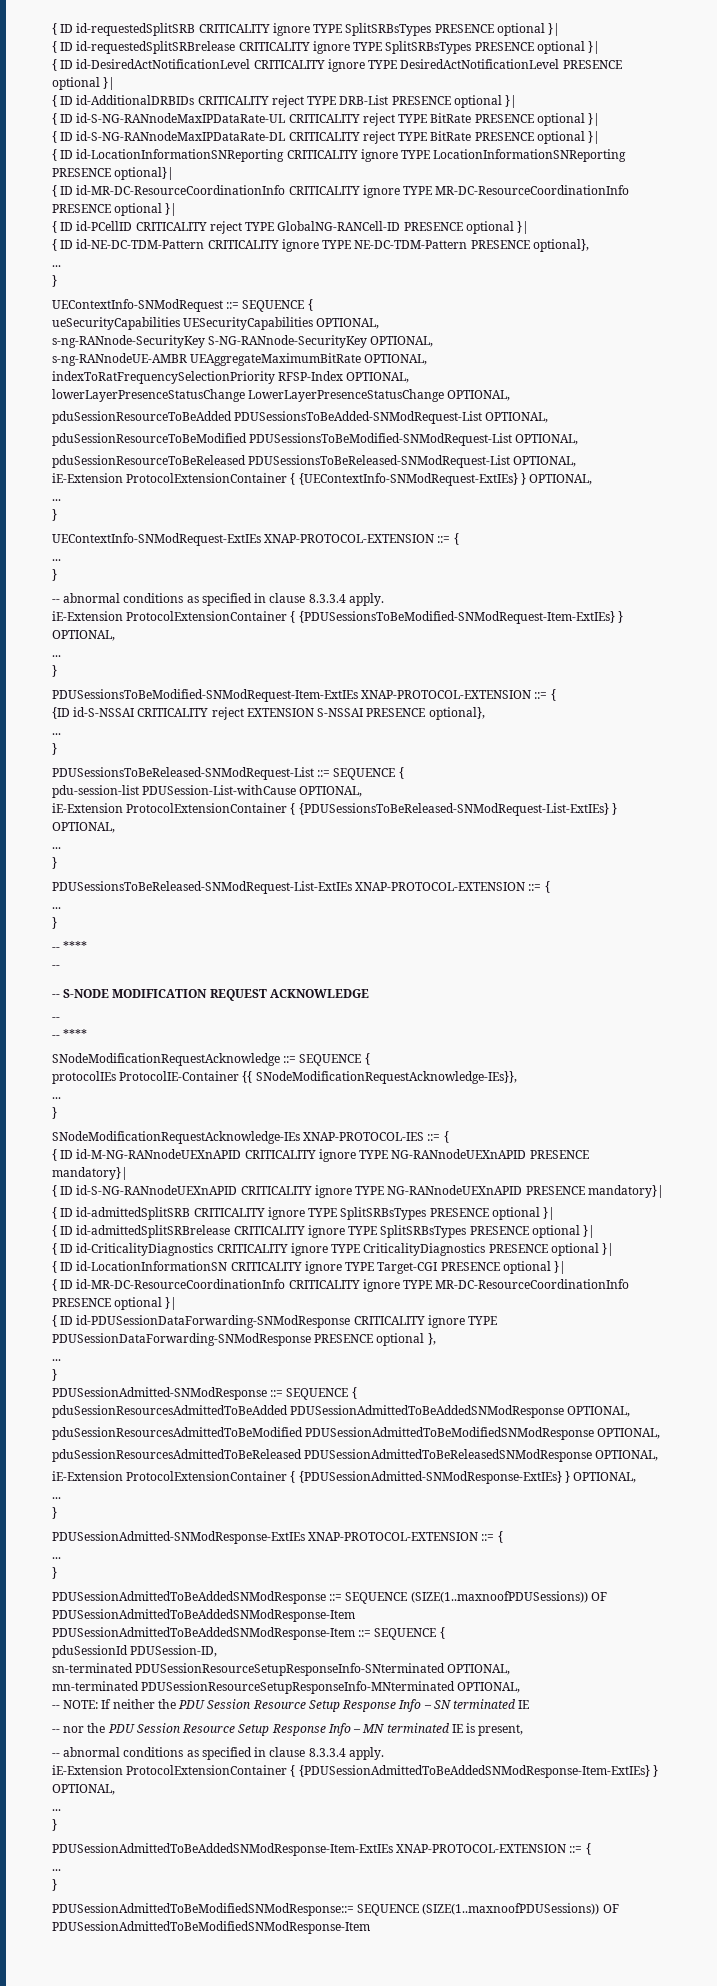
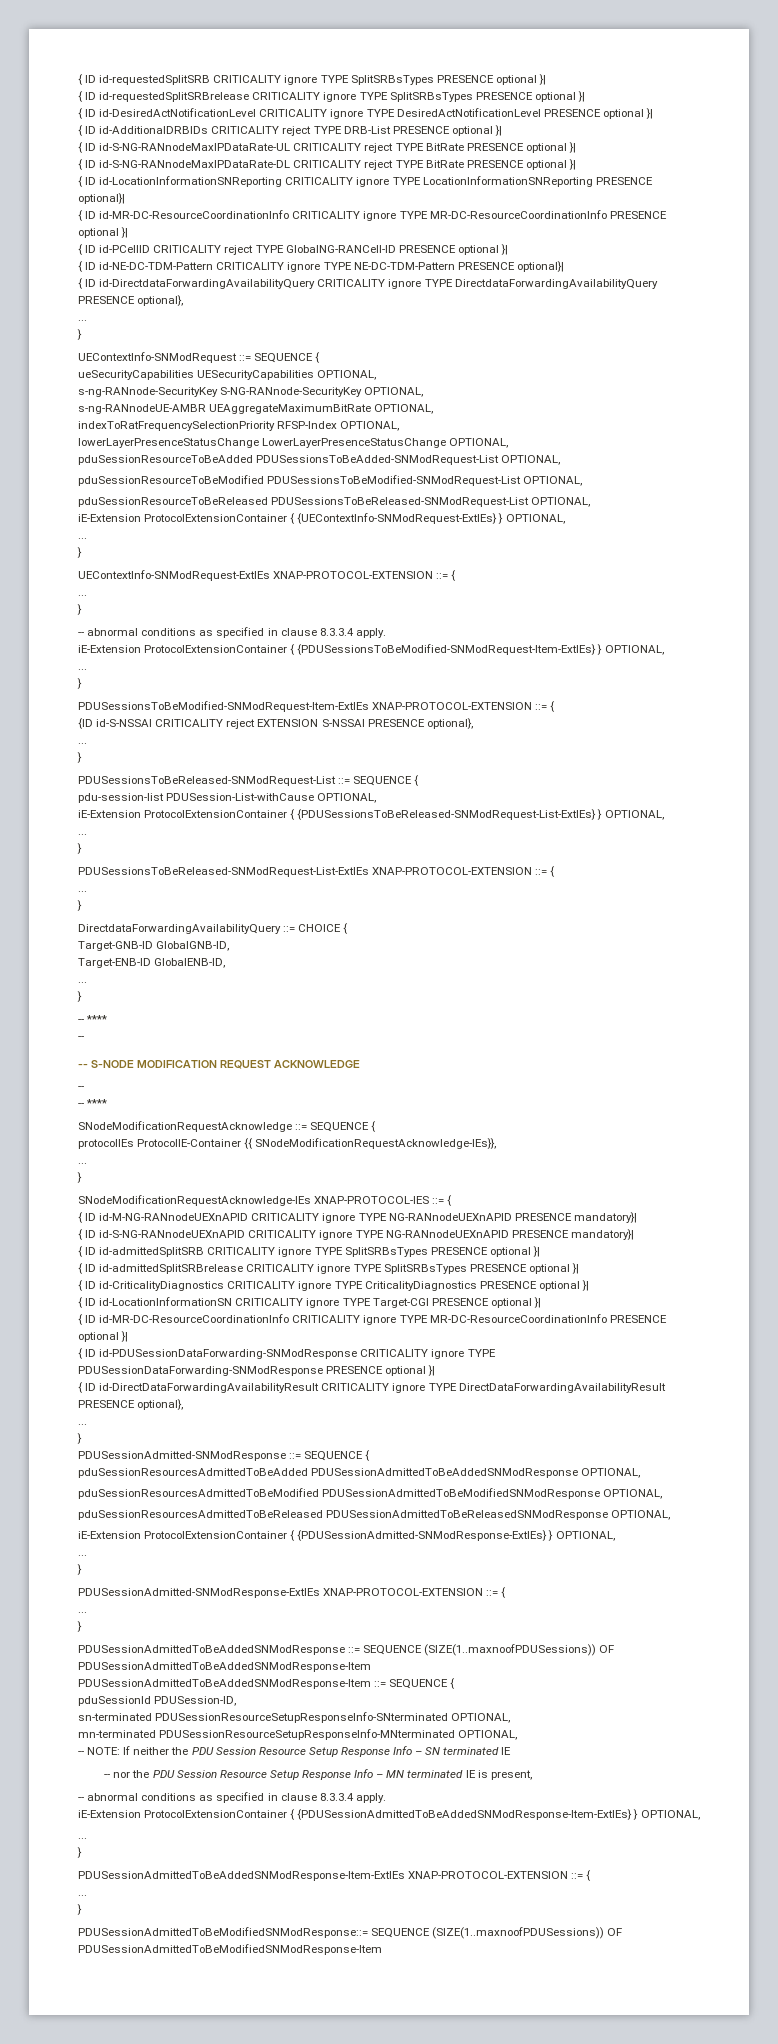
- { ID id-NE-DC-TDM-Pattern CRITICALITY ignore TYPE NE-DC-TDM-Pattern PRESENCE optional},
+ { ID id-NE-DC-TDM-Pattern CRITICALITY ignore TYPE NE-DC-TDM-Pattern PRESENCE optional}|
+ { ID id-DirectdataForwardingAvailabilityQuery CRITICALITY ignore TYPE DirectdataForwardingAvailabilityQuery PRESENCE optional},
+ DirectdataForwardingAvailabilityQuery ::= CHOICE {
+ Target-GNB-ID GlobalGNB-ID,
+ Target-ENB-ID GlobalENB-ID,
+ ...
+ }
- { ID id-PDUSessionDataForwarding-SNModResponse CRITICALITY ignore TYPE PDUSessionDataForwarding-SNModResponse PRESENCE optional },
+ { ID id-PDUSessionDataForwarding-SNModResponse CRITICALITY ignore TYPE PDUSessionDataForwarding-SNModResponse PRESENCE optional }|
+ { ID id-DirectDataForwardingAvailabilityResult CRITICALITY ignore TYPE DirectDataForwardingAvailabilityResult PRESENCE optional},

